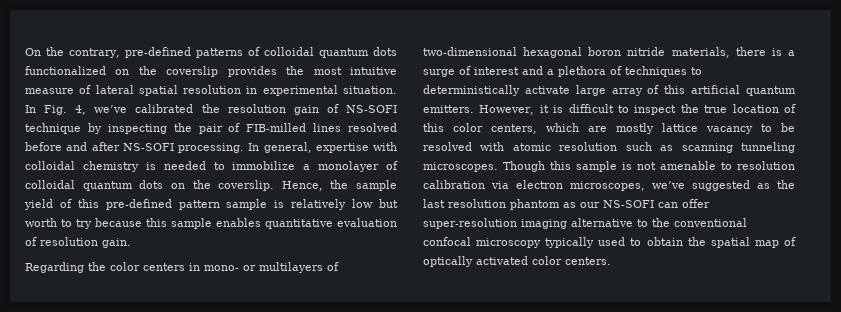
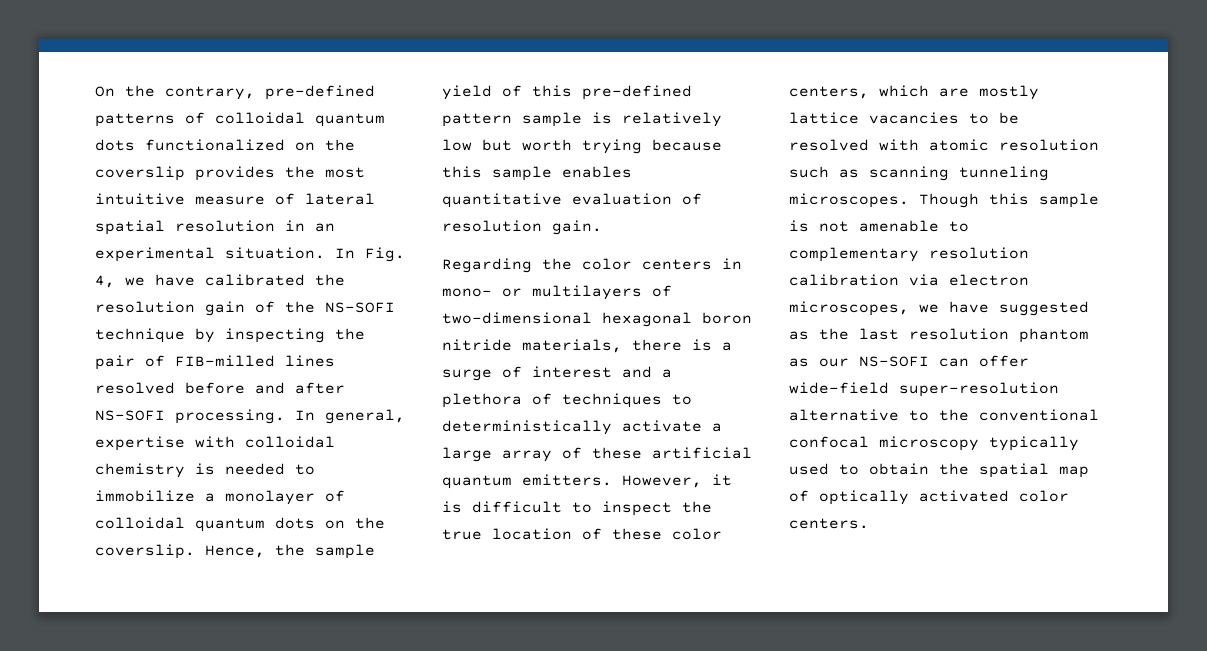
- On the contrary, pre-defined patterns of colloidal quantum dots functionalized on the coverslip provides the most intuitive measure of lateral spatial resolution in experimental situation.
+ On the contrary, pre-defined patterns of colloidal quantum dots functionalized on the coverslip provides the most intuitive measure of lateral spatial resolution in an experimental situation.
- In Fig. 4, we’ve calibrated the resolution gain of NS-SOFI technique by inspecting the pair of FIB-milled lines resolved before and after NS-SOFI processing.
+ In Fig. 4, we have calibrated the resolution gain of the NS-SOFI technique by inspecting the pair of FIB-milled lines resolved before and after NS-SOFI processing.
- Hence, the sample yield of this pre-defined pattern sample is relatively low but worth to try because this sample enables quantitative evaluation of resolution gain.
+ Hence, the sample yield of this pre-defined pattern sample is relatively low but worth trying because this sample enables quantitative evaluation of resolution gain.
- Regarding the color centers in mono- or multilayers of two-dimensional hexagonal boron nitride materials, there is a surge of interest and a plethora of techniques to deterministically activate large array of this artificial quantum emitters.
+ Regarding the color centers in mono- or multilayers of two-dimensional hexagonal boron nitride materials, there is a surge of interest and a plethora of techniques to deterministically activate a large array of these artificial quantum emitters.
- However, it is difficult to inspect the true location of this color centers, which are mostly lattice vacancy to be resolved with atomic resolution such as scanning tunneling microscopes.
+ However, it is difficult to inspect the true location of these color centers, which are mostly lattice vacancies to be resolved with atomic resolution such as scanning tunneling microscopes.
- Though this sample is not amenable to resolution calibration via electron microscopes, we’ve suggested as the last resolution phantom as our NS-SOFI can offer super-resolution imaging alternative to the conventional confocal microscopy typically used to obtain the spatial map of optically activated color centers.
+ Though this sample is not amenable to complementary resolution calibration via electron microscopes, we have suggested as the last resolution phantom as our NS-SOFI can offer wide-field super-resolution alternative to the conventional confocal microscopy typically used to obtain the spatial map of optically activated color centers.

